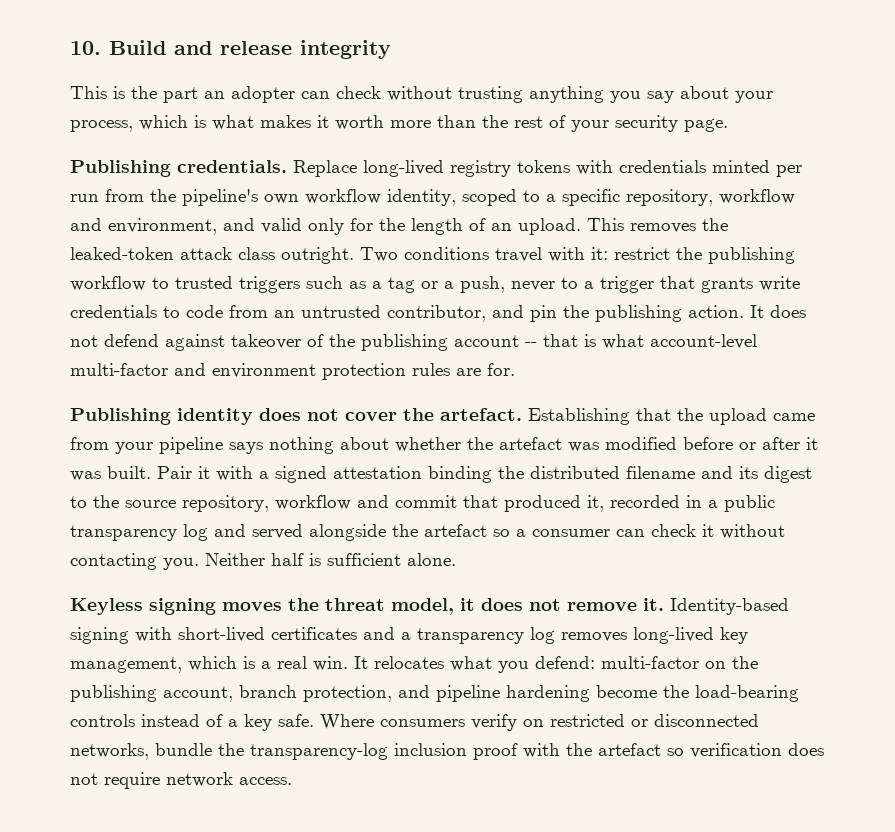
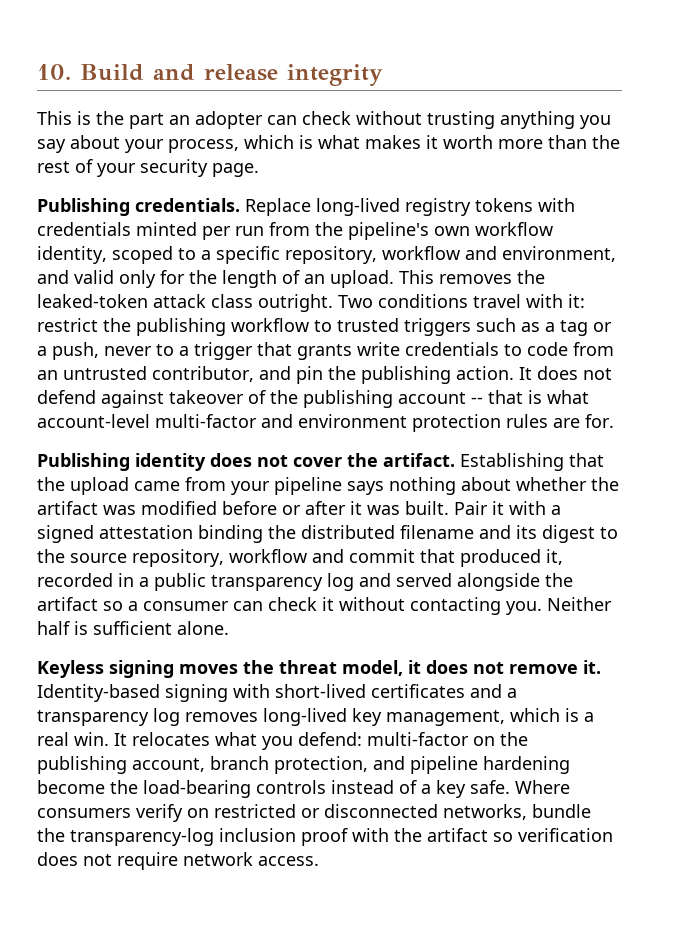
- Publishing identity does not cover the artefact.
+ Publishing identity does not cover the artifact.
- Establishing that the upload came from your pipeline says nothing about whether the artefact was modified before or after it was built.
+ Establishing that the upload came from your pipeline says nothing about whether the artifact was modified before or after it was built.
- Pair it with a signed attestation binding the distributed filename and its digest to the source repository, workflow and commit that produced it, recorded in a public transparency log and served alongside the artefact so a consumer can check it without contacting you.
+ Pair it with a signed attestation binding the distributed filename and its digest to the source repository, workflow and commit that produced it, recorded in a public transparency log and served alongside the artifact so a consumer can check it without contacting you.
- Where consumers verify on restricted or disconnected networks, bundle the transparency-log inclusion proof with the artefact so verification does not require network access.
+ Where consumers verify on restricted or disconnected networks, bundle the transparency-log inclusion proof with the artifact so verification does not require network access.

